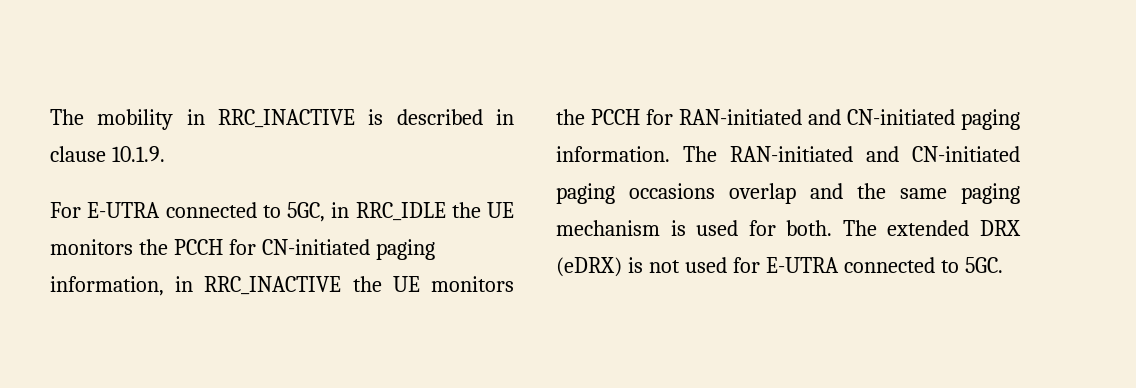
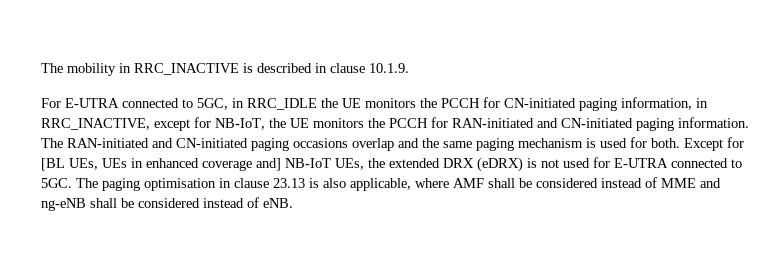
- For E-UTRA connected to 5GC, in RRC_IDLE the UE monitors the PCCH for CN-initiated paging information, in RRC_INACTIVE the UE monitors the PCCH for RAN-initiated and CN-initiated paging information.
+ For E-UTRA connected to 5GC, in RRC_IDLE the UE monitors the PCCH for CN-initiated paging information, in RRC_INACTIVE, except for NB-IoT, the UE monitors the PCCH for RAN-initiated and CN-initiated paging information.
- The extended DRX (eDRX) is not used for E-UTRA connected to 5GC.
+ Except for [BL UEs, UEs in enhanced coverage and] NB-IoT UEs, the extended DRX (eDRX) is not used for E-UTRA connected to 5GC.
+ The paging optimisation in clause 23.13 is also applicable, where AMF shall be considered instead of MME and ng-eNB shall be considered instead of eNB.

